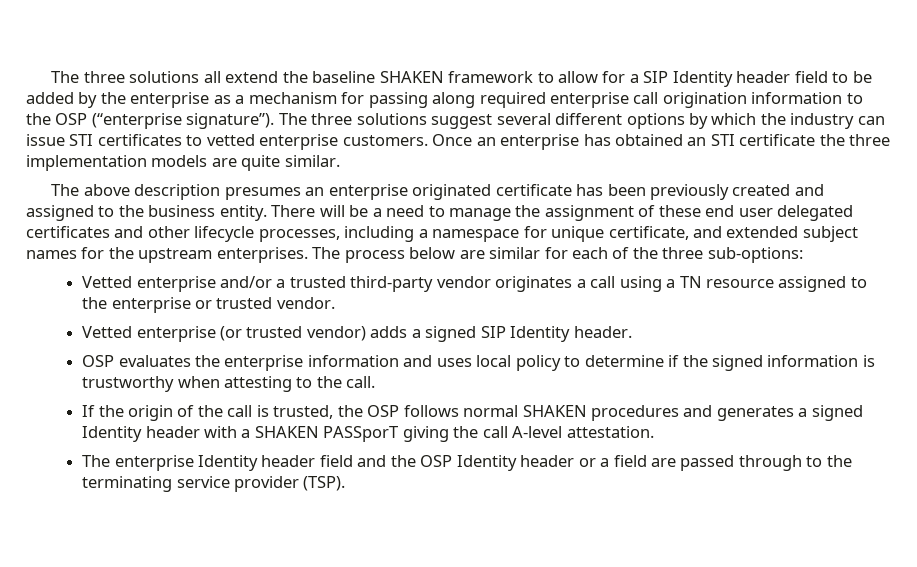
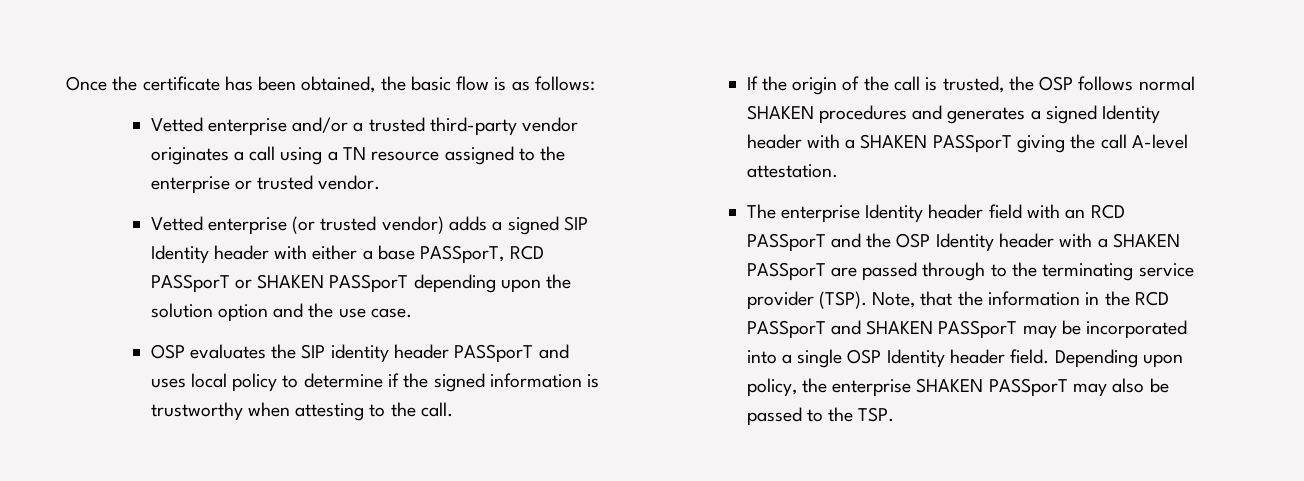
- The three solutions all extend the baseline SHAKEN framework to allow for a SIP Identity header field to be added by the enterprise as a mechanism for passing along required enterprise call origination information to the OSP (“enterprise signature”). The three solutions suggest several different options by which the industry can issue STI certificates to vetted enterprise customers. Once an enterprise has obtained an STI certificate the three implementation models are quite similar.
- The above description presumes an enterprise originated certificate has been previously created and assigned to the business entity. There will be a need to manage the assignment of these end user delegated certificates and other lifecycle processes, including a namespace for unique certificate, and extended subject names for the upstream enterprises. The process below are similar for each of the three sub-options:
+ Once the certificate has been obtained, the basic flow is as follows:
- Vetted enterprise (or trusted vendor) adds a signed SIP Identity header.
+ Vetted enterprise (or trusted vendor) adds a signed SIP Identity header with either a base PASSporT, RCD PASSporT or SHAKEN PASSporT depending upon the solution option and the use case.
- OSP evaluates the enterprise information and uses local policy to determine if the signed information is trustworthy when attesting to the call.
+ OSP evaluates the SIP identity header PASSporT and uses local policy to determine if the signed information is trustworthy when attesting to the call.
- The enterprise Identity header field and the OSP Identity header or a field are passed through to the terminating service provider (TSP).
+ The enterprise Identity header field with an RCD PASSporT and the OSP Identity header with a SHAKEN PASSporT are passed through to the terminating service provider (TSP).
+ Note, that the information in the RCD PASSporT and SHAKEN PASSporT may be incorporated into a single OSP Identity header field. Depending upon policy, the enterprise SHAKEN PASSporT may also be passed to the TSP.

